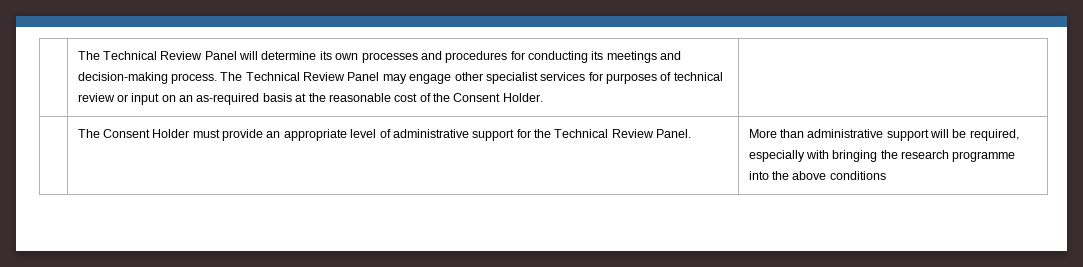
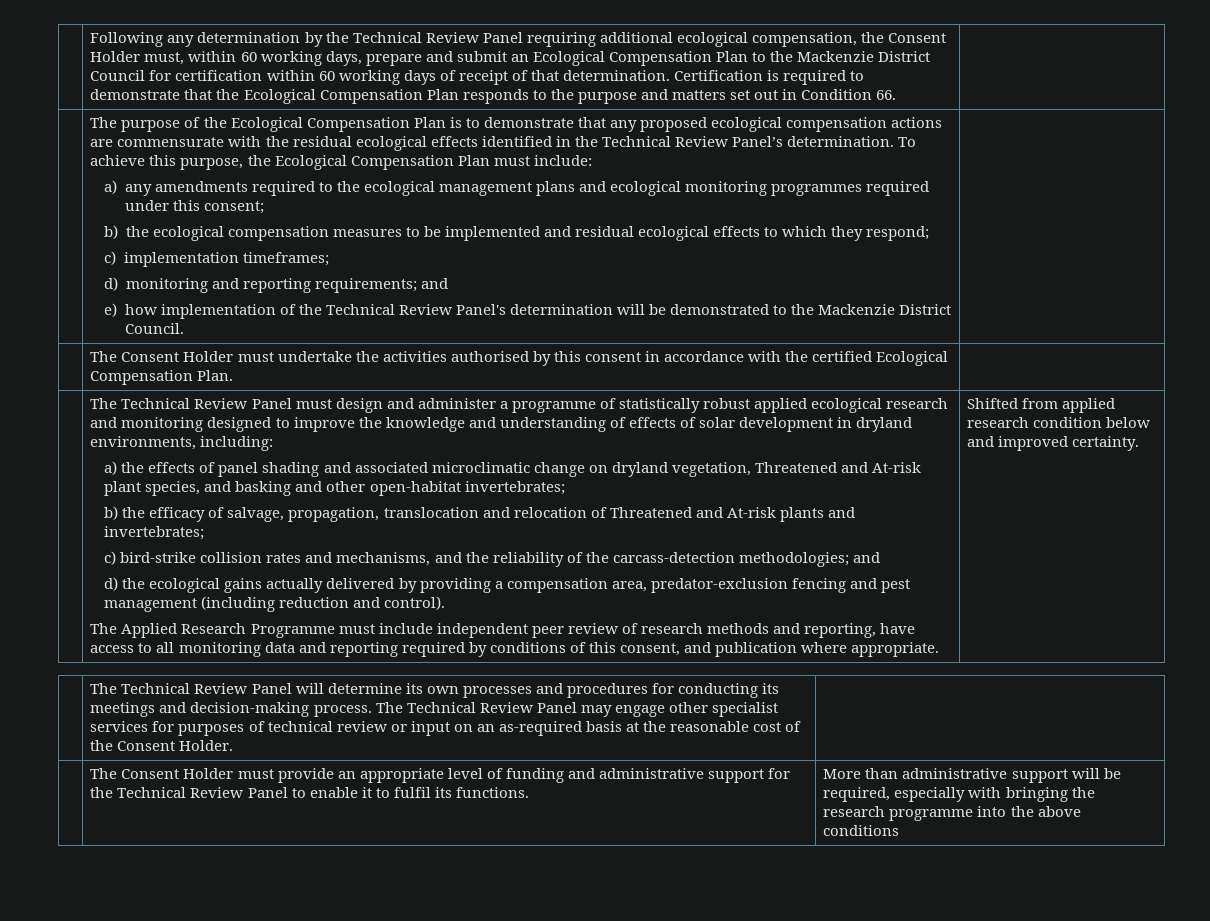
+ Following any determination by the Technical Review Panel requiring additional ecological compensation, the Consent Holder must, within 60 working days, prepare and submit an Ecological Compensation Plan to the Mackenzie District Council for certification within 60 working days of receipt of that determination. Certification is required to demonstrate that the Ecological Compensation Plan responds to the purpose and matters set out in Condition 66. |
+ | The purpose of the Ecological Compensation Plan is to demonstrate that any proposed ecological compensation actions are commensurate with the residual ecological effects identified in the Technical Review Panel’s determination. To achieve this purpose, the Ecological Compensation Plan must include:
+ a) any amendments required to the ecological management plans and ecological monitoring programmes required under this consent;
+ b) the ecological compensation measures to be implemented and residual ecological effects to which they respond;
+ c) implementation timeframes;
+ d) monitoring and reporting requirements; and
+ e) how implementation of the Technical Review Panel's determination will be demonstrated to the Mackenzie District Council. |
+ | The Consent Holder must undertake the activities authorised by this consent in accordance with the certified Ecological Compensation Plan. |
+ | The Technical Review Panel must design and administer a programme of statistically robust applied ecological research and monitoring designed to improve the knowledge and understanding of effects of solar development in dryland environments, including:
+ a) the effects of panel shading and associated microclimatic change on dryland vegetation, Threatened and At-risk plant species, and basking and other open-habitat invertebrates;
+ b) the efficacy of salvage, propagation, translocation and relocation of Threatened and At-risk plants and invertebrates;
+ c) bird-strike collision rates and mechanisms, and the reliability of the carcass-detection methodologies; and
+ d) the ecological gains actually delivered by providing a compensation area, predator-exclusion fencing and pest management (including reduction and control).
+ The Applied Research Programme must include independent peer review of research methods and reporting, have access to all monitoring data and reporting required by conditions of this consent, and publication where appropriate. | Shifted from applied research condition below and improved certainty.
- The Consent Holder must provide an appropriate level of administrative support for the Technical Review Panel.
+ The Consent Holder must provide an appropriate level of funding and administrative support for the Technical Review Panel to enable it to fulfil its functions.

